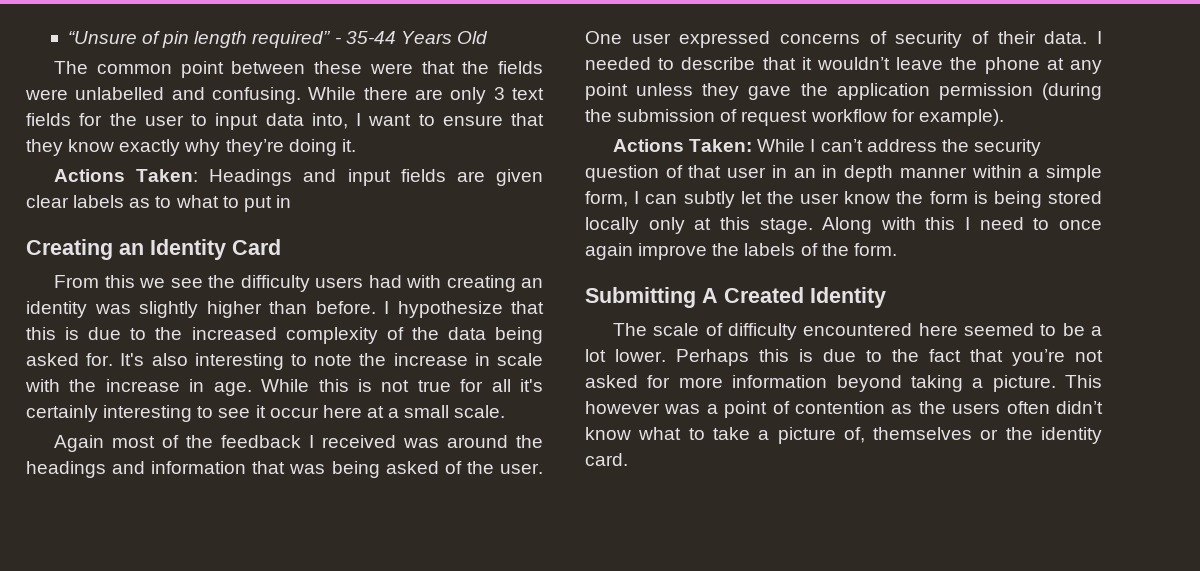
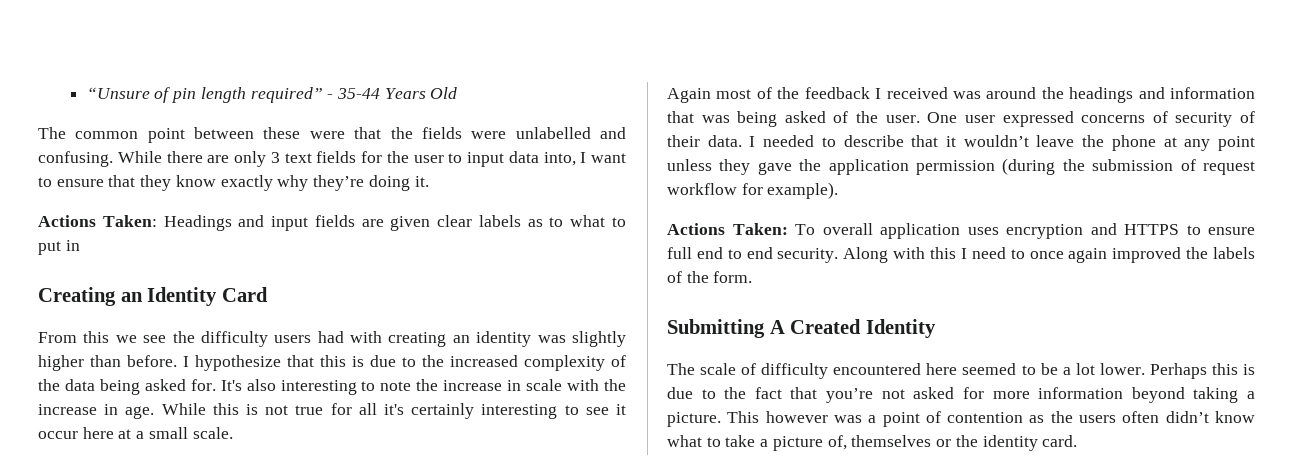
- Actions Taken: While I can’t address the security question of that user in an in depth manner within a simple form, I can subtly let the user know the form is being stored locally only at this stage.
+ Actions Taken: To overall application uses encryption and HTTPS to ensure full end to end security.
- Along with this I need to once again improve the labels of the form.
+ Along with this I need to once again improved the labels of the form.

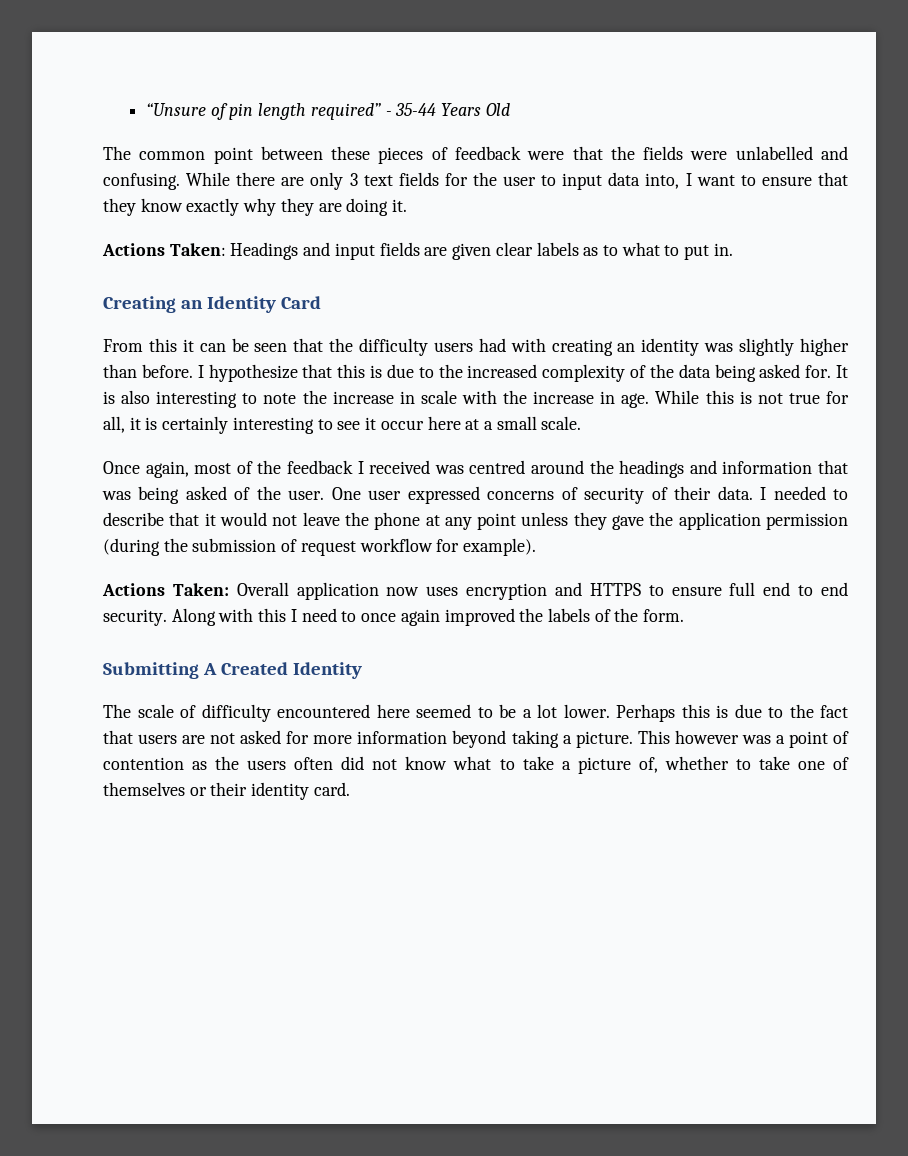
- The common point between these were that the fields were unlabelled and confusing.
+ The common point between these pieces of feedback were that the fields were unlabelled and confusing.
- While there are only 3 text fields for the user to input data into, I want to ensure that they know exactly why they’re doing it.
+ While there are only 3 text fields for the user to input data into, I want to ensure that they know exactly why they are doing it.
- Actions Taken: Headings and input fields are given clear labels as to what to put in
+ Actions Taken: Headings and input fields are given clear labels as to what to put in.
- From this we see the difficulty users had with creating an identity was slightly higher than before.
+ From this it can be seen that the difficulty users had with creating an identity was slightly higher than before.
- It's also interesting to note the increase in scale with the increase in age.
+ It is also interesting to note the increase in scale with the increase in age.
- While this is not true for all it's certainly interesting to see it occur here at a small scale.
+ While this is not true for all, it is certainly interesting to see it occur here at a small scale.
- Again most of the feedback I received was around the headings and information that was being asked of the user.
+ Once again, most of the feedback I received was centred around the headings and information that was being asked of the user.
- I needed to describe that it wouldn’t leave the phone at any point unless they gave the application permission (during the submission of request workflow for example).
+ I needed to describe that it would not leave the phone at any point unless they gave the application permission (during the submission of request workflow for example).
- Actions Taken: To overall application uses encryption and HTTPS to ensure full end to end security.
+ Actions Taken: Overall application now uses encryption and HTTPS to ensure full end to end security.
- Perhaps this is due to the fact that you’re not asked for more information beyond taking a picture.
+ Perhaps this is due to the fact that users are not asked for more information beyond taking a picture.
- This however was a point of contention as the users often didn’t know what to take a picture of, themselves or the identity card.
+ This however was a point of contention as the users often did not know what to take a picture of, whether to take one of themselves or their identity card.

